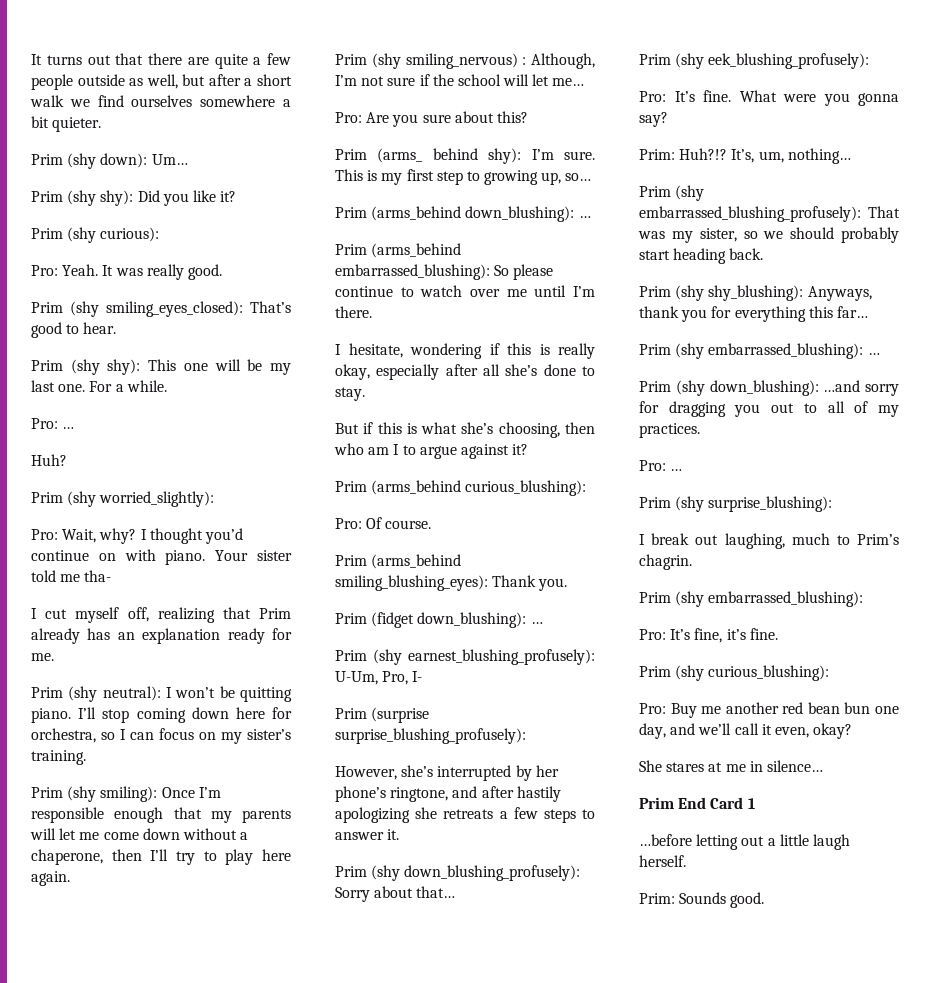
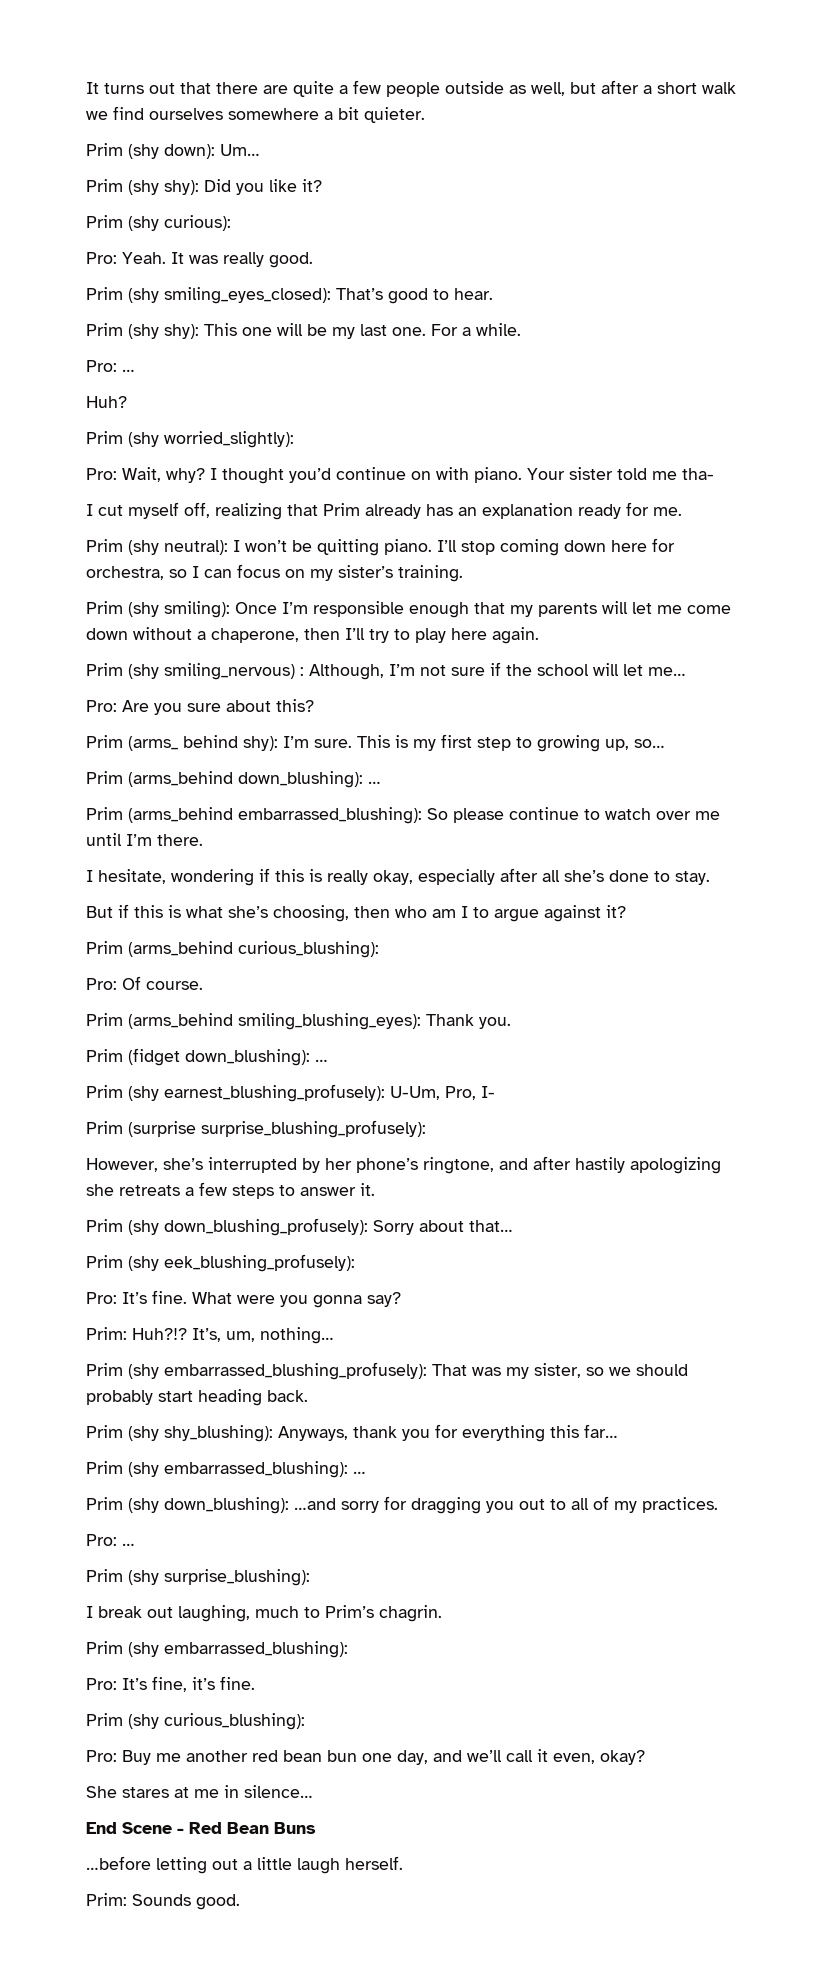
- Prim End Card 1
+ End Scene - Red Bean Buns

